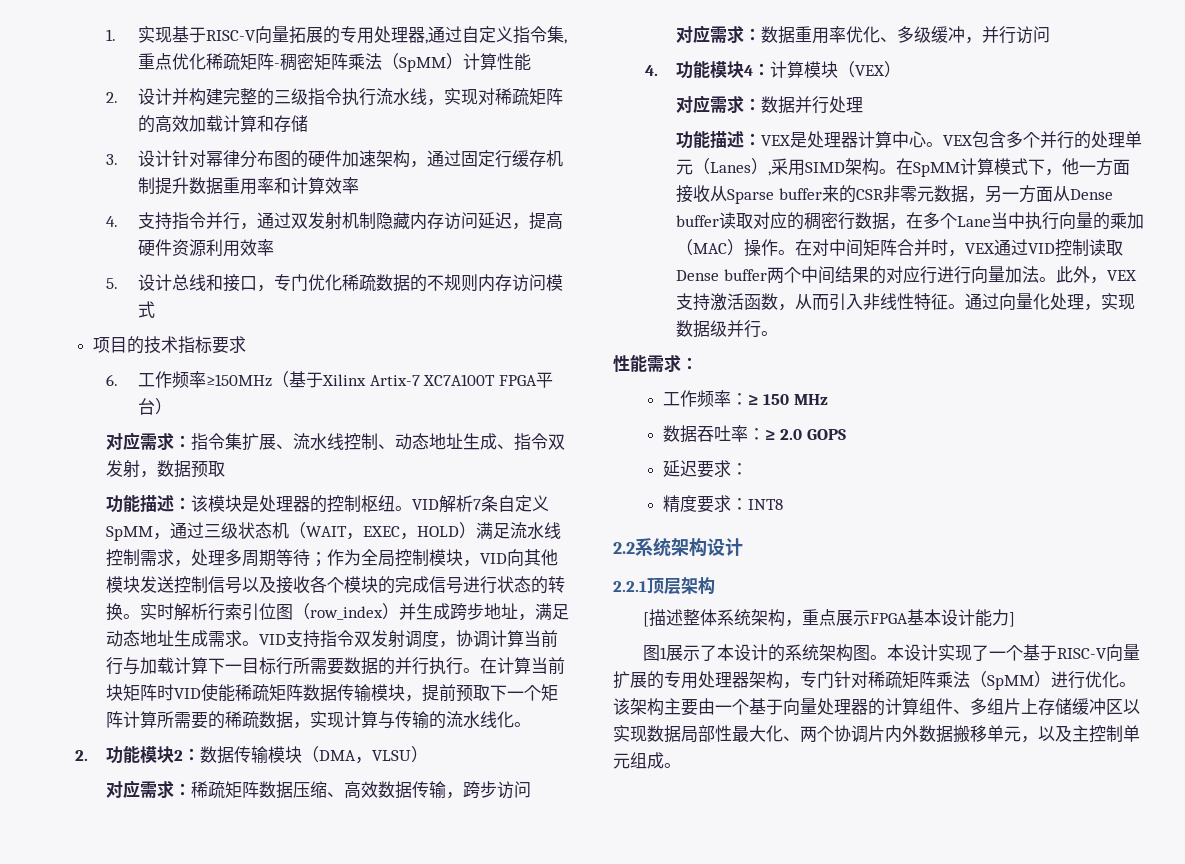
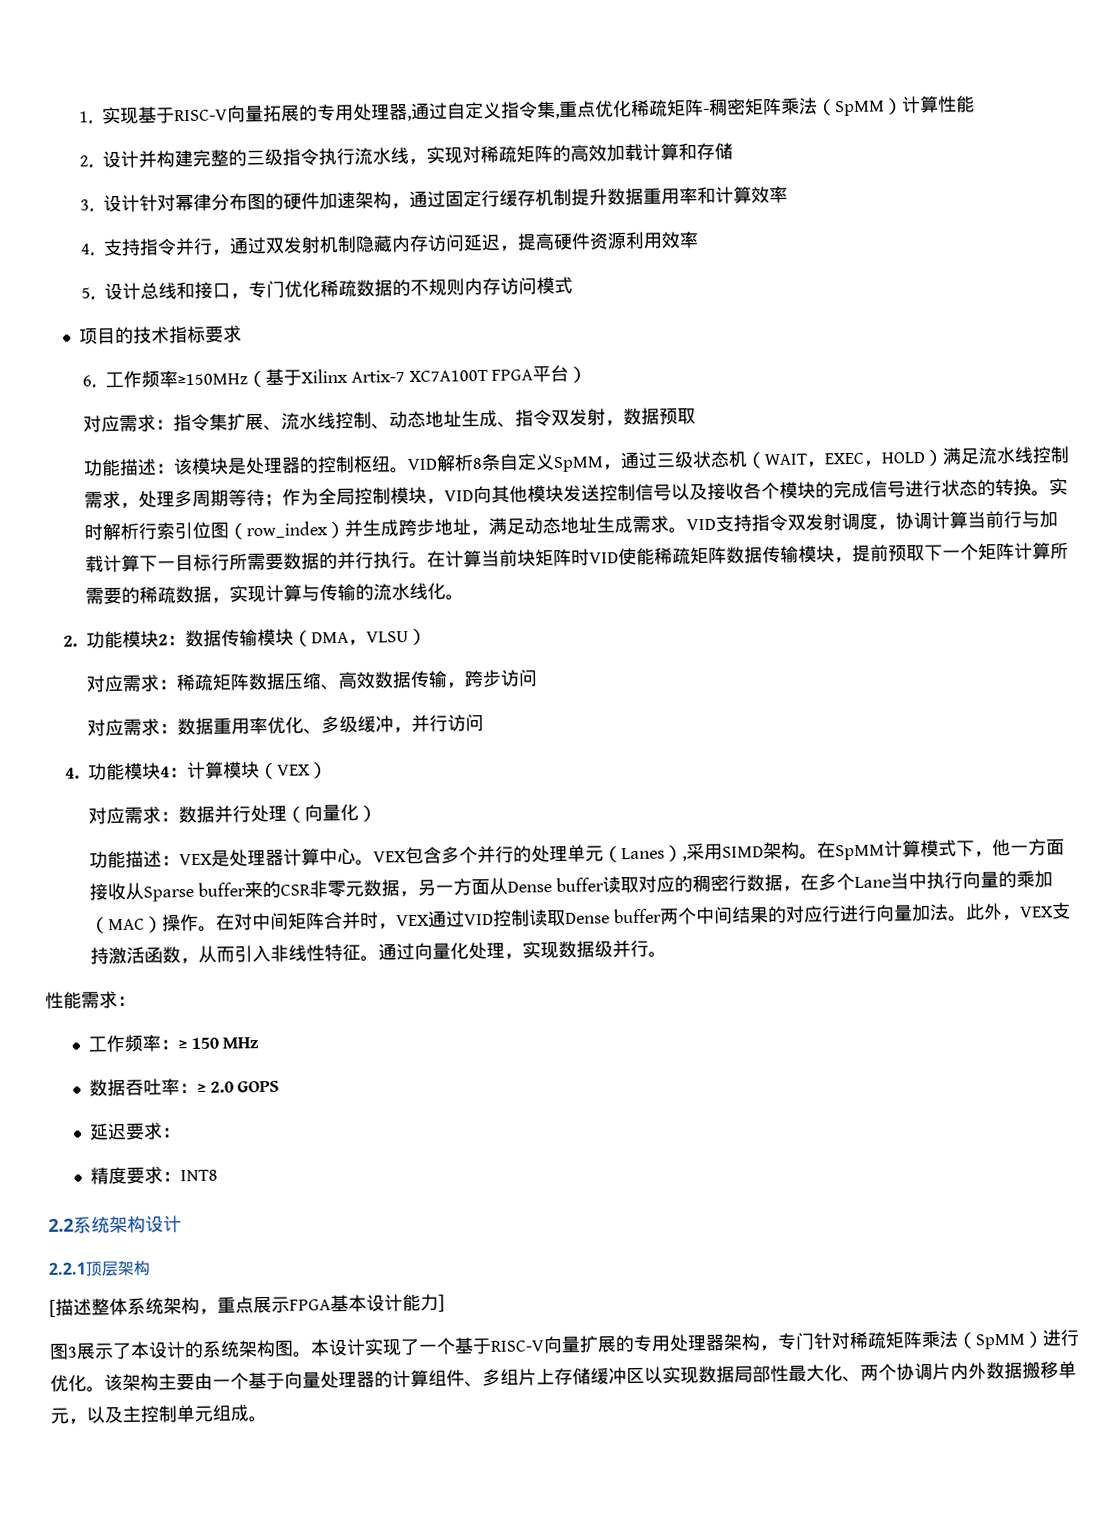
- VID解析7条自定义SpMM，通过三级状态机（WAIT，EXEC，HOLD）满足流水线控制需求，处理多周期等待；作为全局控制模块，VID向其他模块发送控制信号以及接收各个模块的完成信号进行状态的转换。
+ VID解析8条自定义SpMM，通过三级状态机（WAIT，EXEC，HOLD）满足流水线控制需求，处理多周期等待；作为全局控制模块，VID向其他模块发送控制信号以及接收各个模块的完成信号进行状态的转换。
- 对应需求：数据并行处理
+ 对应需求：数据并行处理（向量化）
- 图1展示了本设计的系统架构图。
+ 图3展示了本设计的系统架构图。

